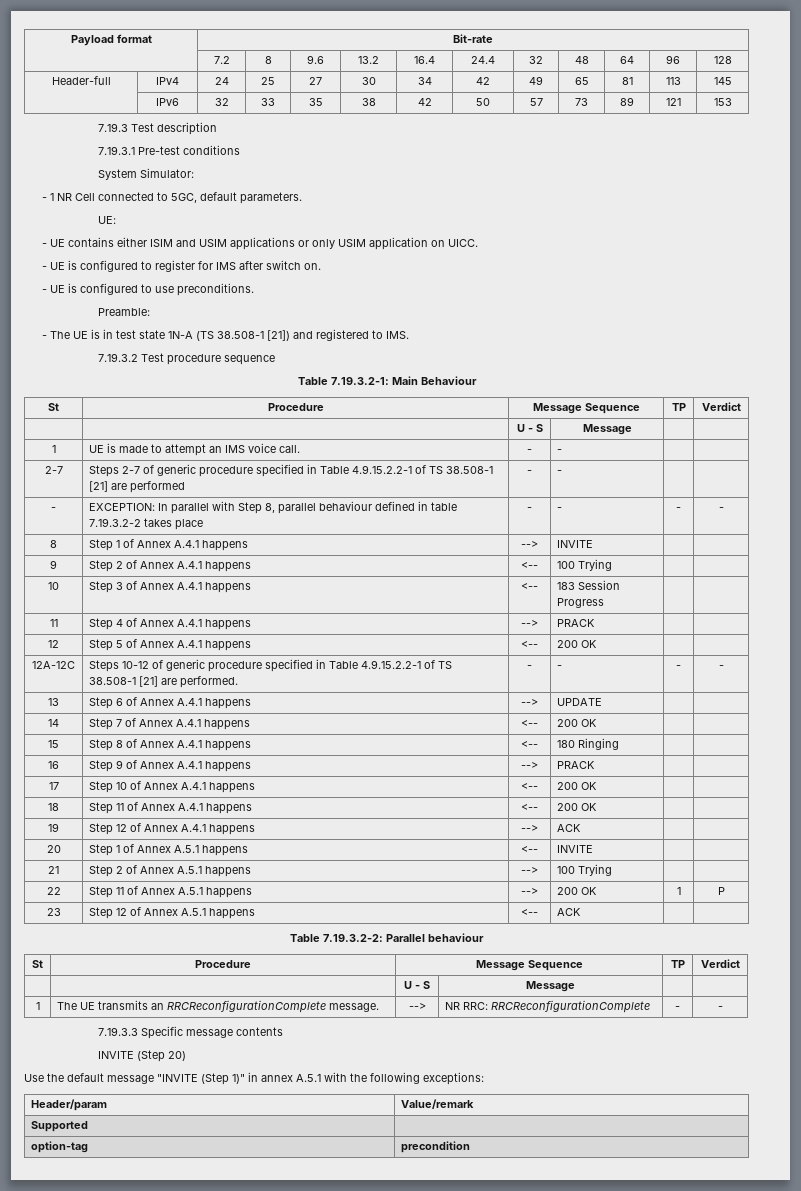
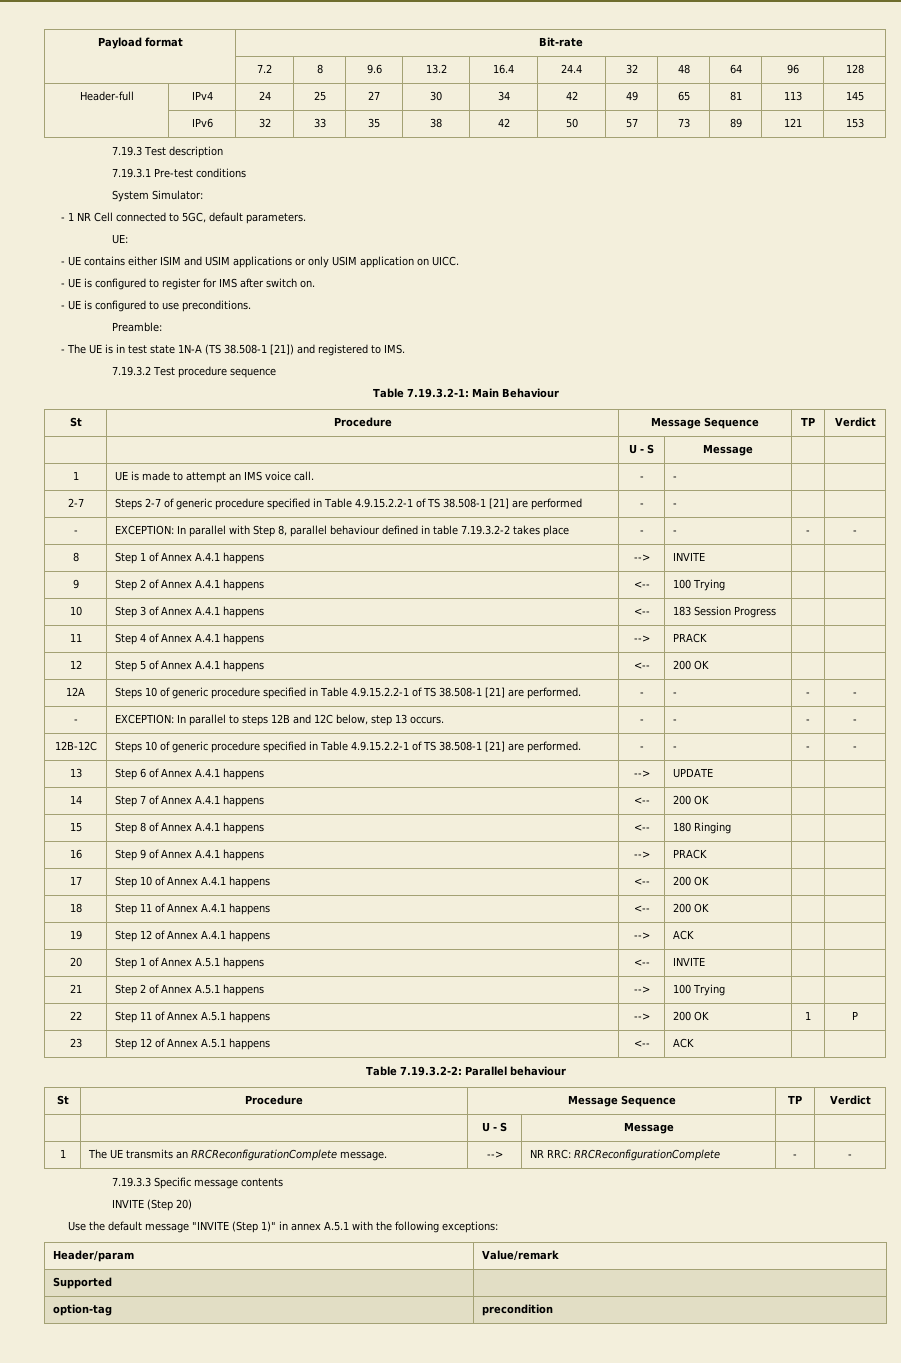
- 12A-12C | Steps 10-12 of generic procedure specified in Table 4.9.15.2.2-1 of TS 38.508-1 [21] are performed. | - | - | - | -
+ 12A | Steps 10 of generic procedure specified in Table 4.9.15.2.2-1 of TS 38.508-1 [21] are performed. | - | - | - | -
+ - | EXCEPTION: In parallel to steps 12B and 12C below, step 13 occurs. | - | - | - | -
+ 12B-12C | Steps 10 of generic procedure specified in Table 4.9.15.2.2-1 of TS 38.508-1 [21] are performed. | - | - | - | -

